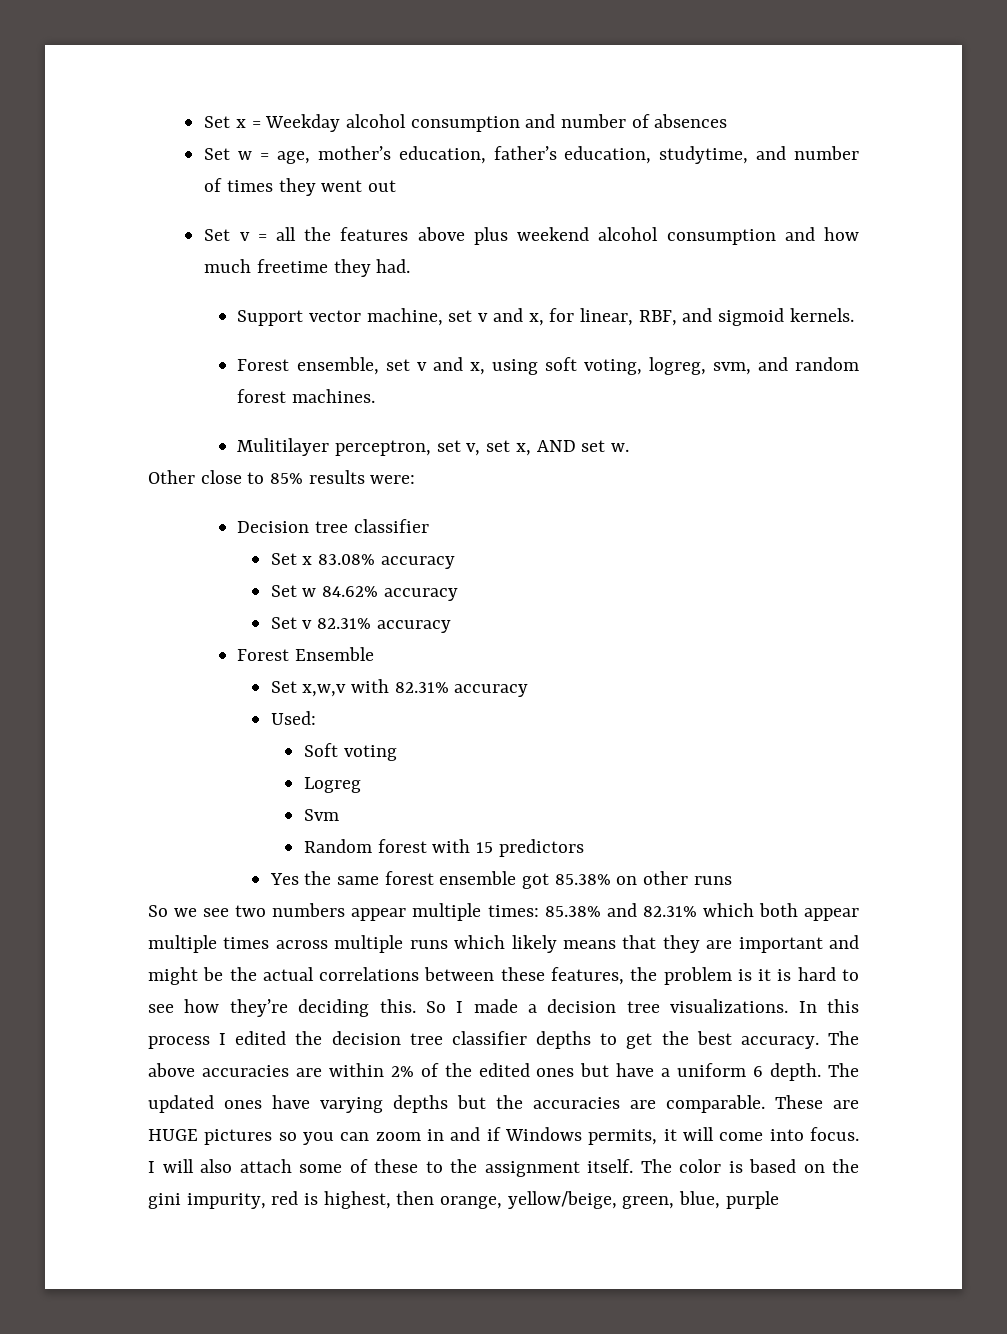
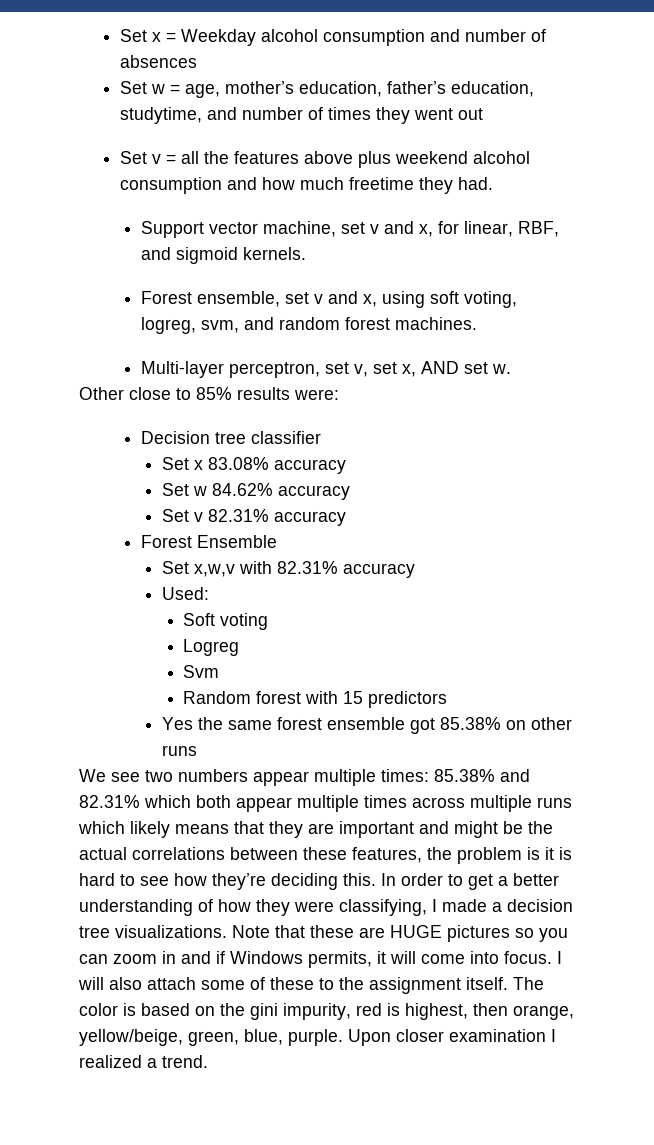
- Mulitilayer perceptron, set v, set x, AND set w.
+ Multi-layer perceptron, set v, set x, AND set w.
- So we see two numbers appear multiple times: 85.38% and 82.31% which both appear multiple times across multiple runs which likely means that they are important and might be the actual correlations between these features, the problem is it is hard to see how they’re deciding this.
+ We see two numbers appear multiple times: 85.38% and 82.31% which both appear multiple times across multiple runs which likely means that they are important and might be the actual correlations between these features, the problem is it is hard to see how they’re deciding this.
- So I made a decision tree visualizations.
+ In order to get a better understanding of how they were classifying, I made a decision tree visualizations.
- In this process I edited the decision tree classifier depths to get the best accuracy. The above accuracies are within 2% of the edited ones but have a uniform 6 depth. The updated ones have varying depths but the accuracies are comparable. These are HUGE pictures so you can zoom in and if Windows permits, it will come into focus.
+ Note that these are HUGE pictures so you can zoom in and if Windows permits, it will come into focus.
- The color is based on the gini impurity, red is highest, then orange, yellow/beige, green, blue, purple
+ The color is based on the gini impurity, red is highest, then orange, yellow/beige, green, blue, purple. Upon closer examination I realized a trend.

